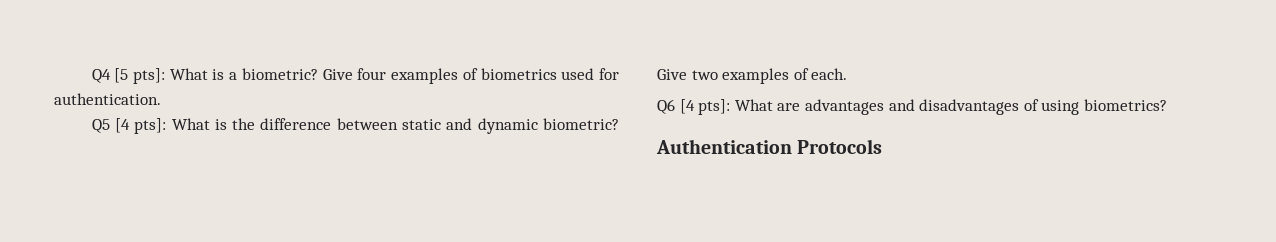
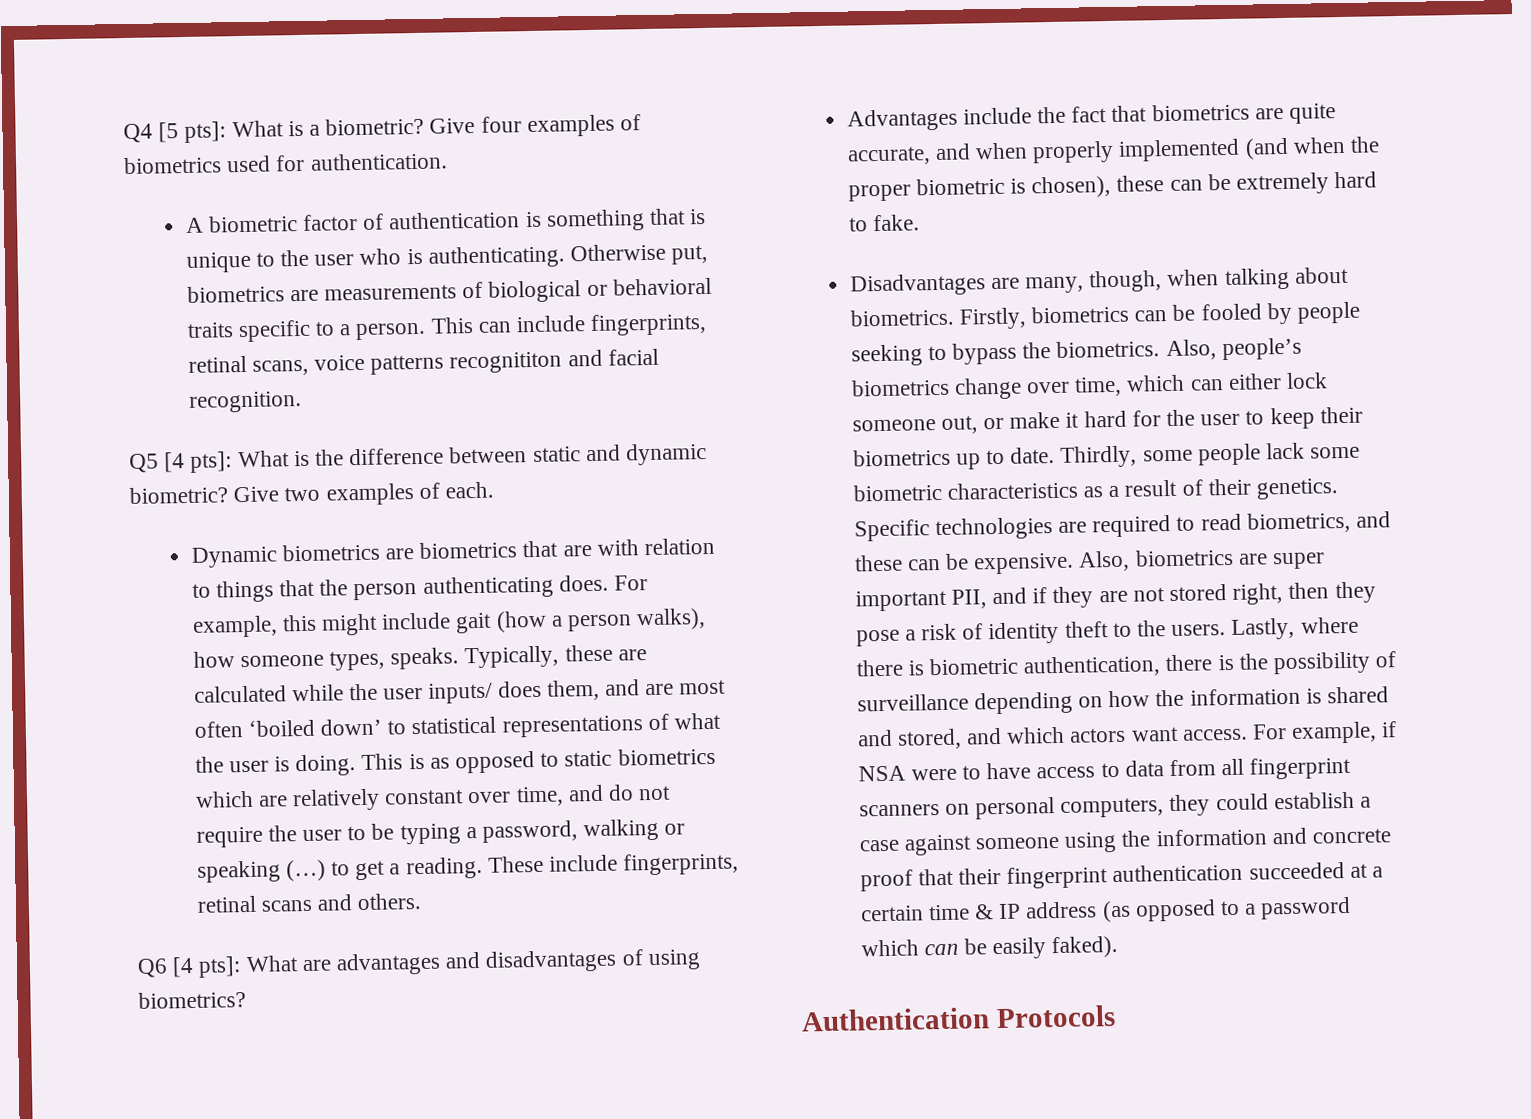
+ A biometric factor of authentication is something that is unique to the user who is authenticating. Otherwise put, biometrics are measurements of biological or behavioral traits specific to a person. This can include fingerprints, retinal scans, voice patterns recognititon and facial recognition.
+ Dynamic biometrics are biometrics that are with relation to things that the person authenticating does. For example, this might include gait (how a person walks), how someone types, speaks. Typically, these are calculated while the user inputs/ does them, and are most often ‘boiled down’ to statistical representations of what the user is doing. This is as opposed to static biometrics which are relatively constant over time, and do not require the user to be typing a password, walking or speaking (…) to get a reading. These include fingerprints, retinal scans and others.
+ Advantages include the fact that biometrics are quite accurate, and when properly implemented (and when the proper biometric is chosen), these can be extremely hard to fake.
+ Disadvantages are many, though, when talking about biometrics. Firstly, biometrics can be fooled by people seeking to bypass the biometrics. Also, people’s biometrics change over time, which can either lock someone out, or make it hard for the user to keep their biometrics up to date. Thirdly, some people lack some biometric characteristics as a result of their genetics. Specific technologies are required to read biometrics, and these can be expensive. Also, biometrics are super important PII, and if they are not stored right, then they pose a risk of identity theft to the users. Lastly, where there is biometric authentication, there is the possibility of surveillance depending on how the information is shared and stored, and which actors want access. For example, if NSA were to have access to data from all fingerprint scanners on personal computers, they could establish a case against someone using the information and concrete proof that their fingerprint authentication succeeded at a certain time & IP address (as opposed to a password which can be easily faked).

